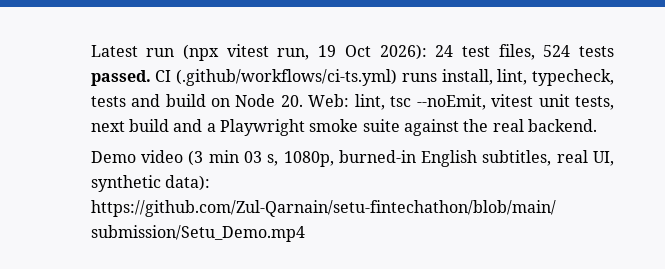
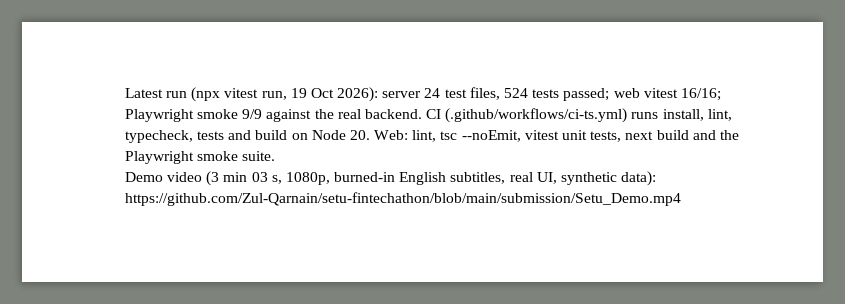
- Latest run (npx vitest run, 19 Oct 2026): 24 test files, 524 tests passed.
+ Latest run (npx vitest run, 19 Oct 2026): server 24 test files, 524 tests passed; web vitest 16/16; Playwright smoke 9/9 against the real backend.
- CI (.github/workflows/ci-ts.yml) runs install, lint, typecheck, tests and build on Node 20. Web: lint, tsc --noEmit, vitest unit tests, next build and a Playwright smoke suite against the real backend.
+ CI (.github/workflows/ci-ts.yml) runs install, lint, typecheck, tests and build on Node 20. Web: lint, tsc --noEmit, vitest unit tests, next build and the Playwright smoke suite.

